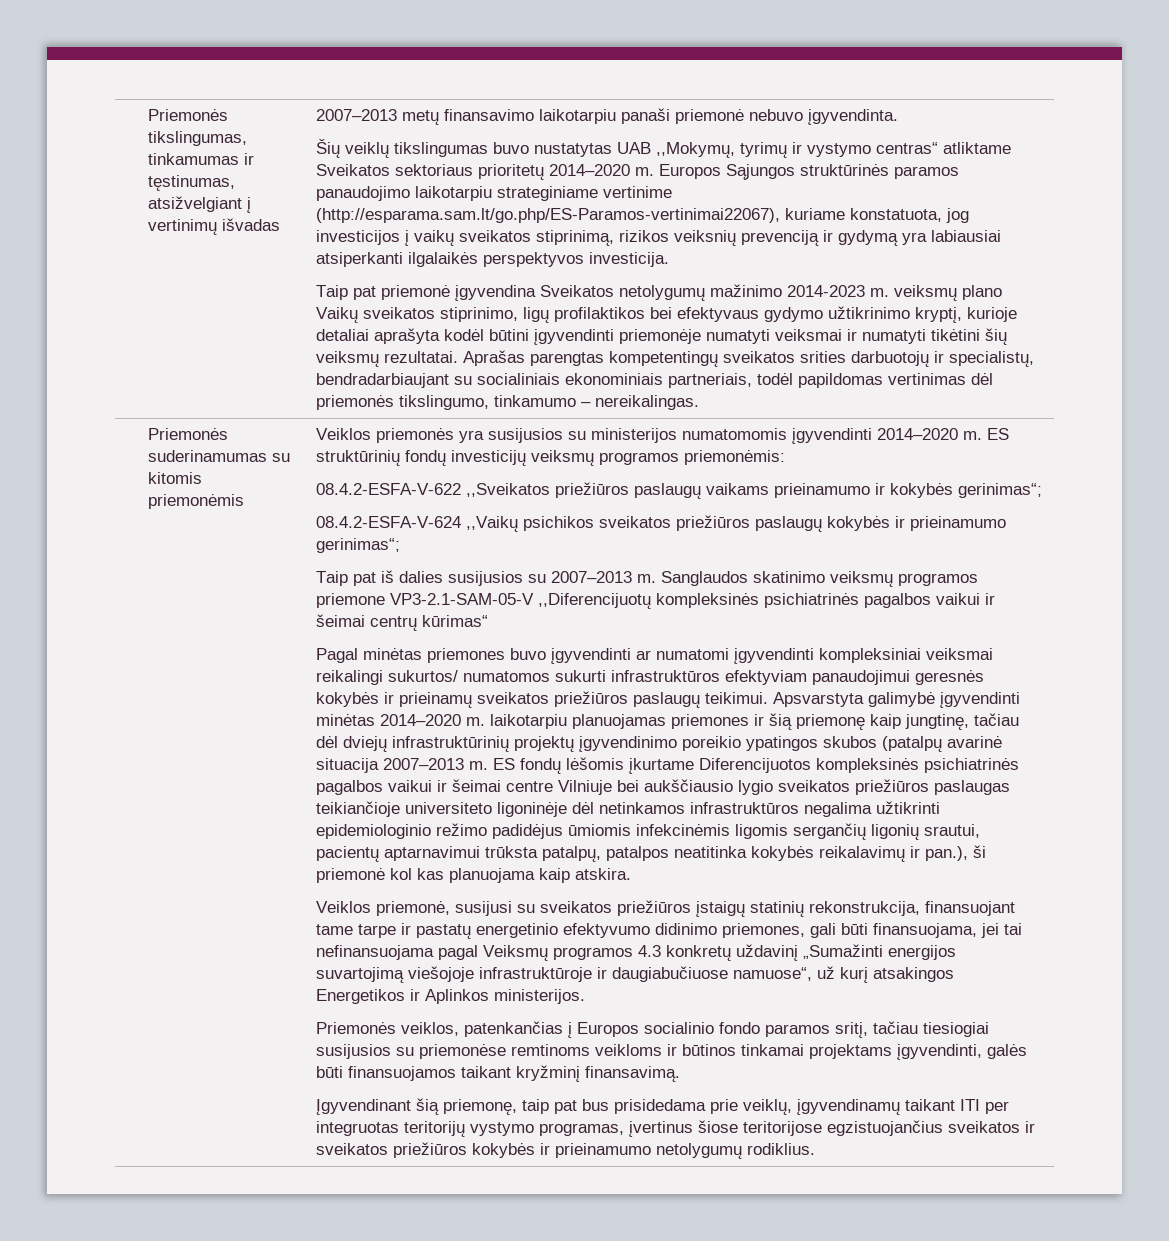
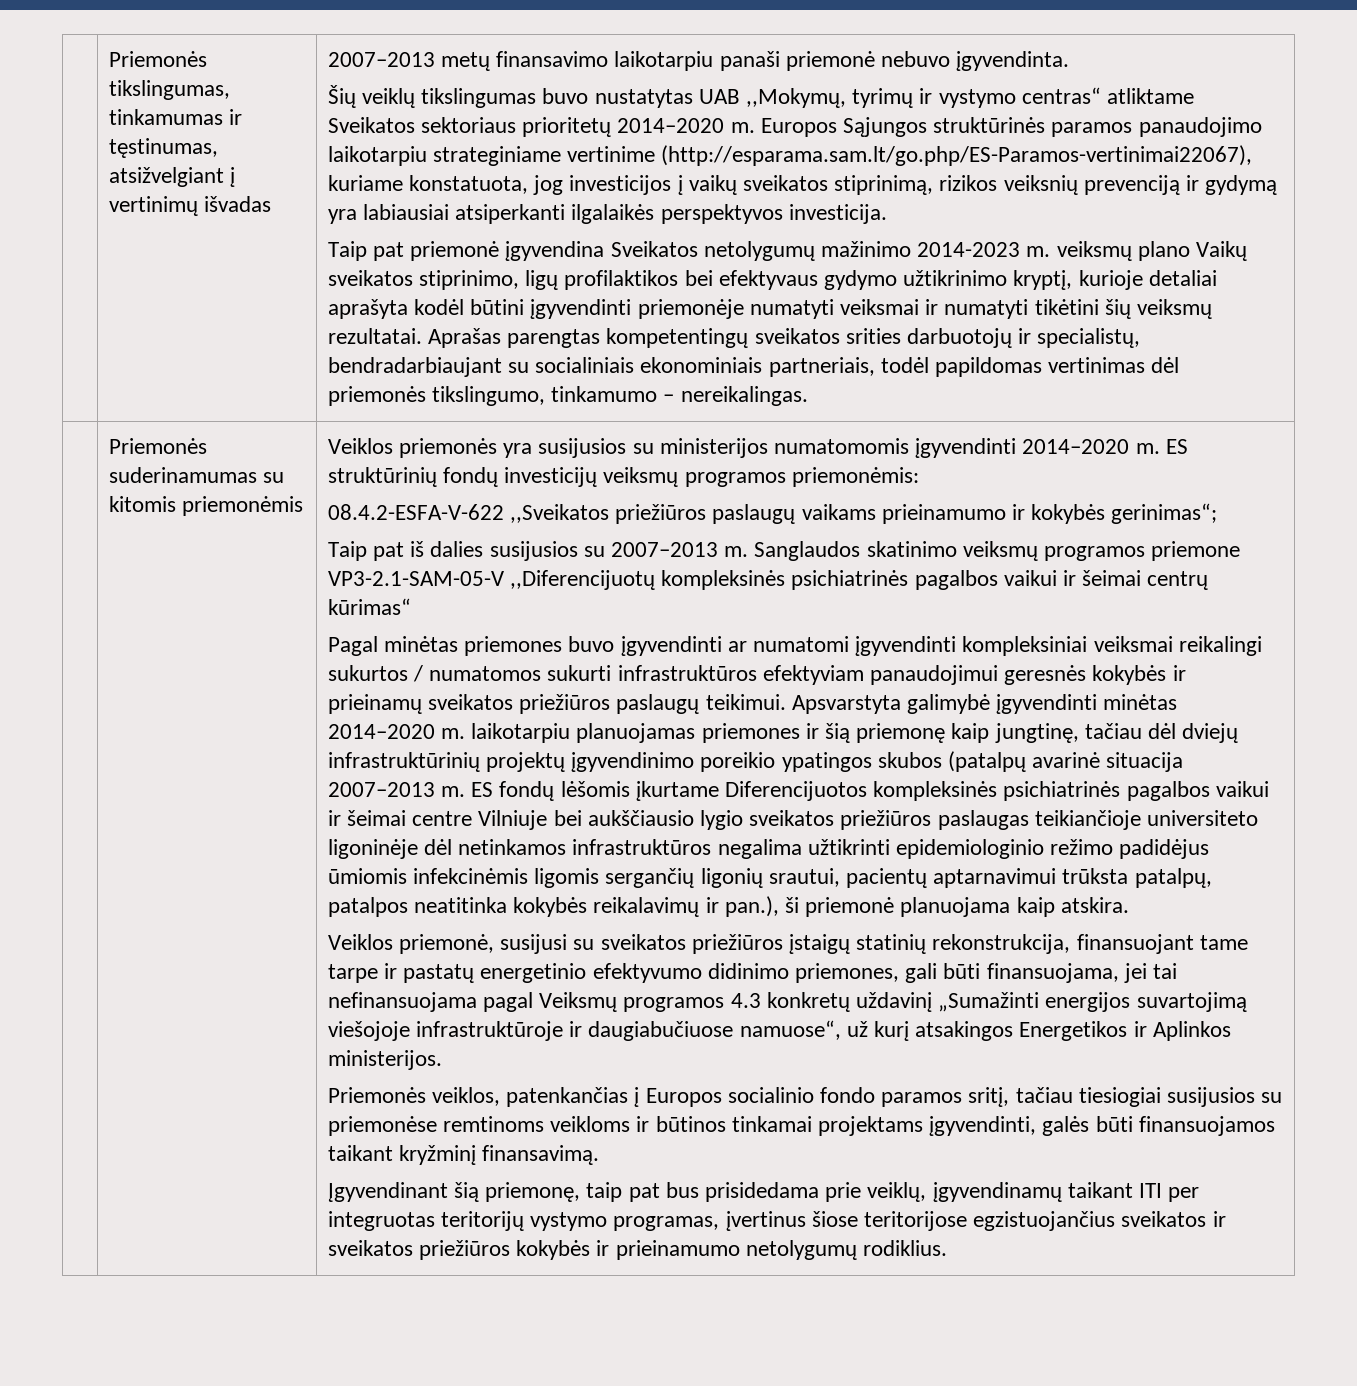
- 08.4.2-ESFA-V-624 ,,Vaikų psichikos sveikatos priežiūros paslaugų kokybės ir prieinamumo gerinimas“;
- Pagal minėtas priemones buvo įgyvendinti ar numatomi įgyvendinti kompleksiniai veiksmai reikalingi sukurtos/ numatomos sukurti infrastruktūros efektyviam panaudojimui geresnės kokybės ir prieinamų sveikatos priežiūros paslaugų teikimui.
+ Pagal minėtas priemones buvo įgyvendinti ar numatomi įgyvendinti kompleksiniai veiksmai reikalingi sukurtos / numatomos sukurti infrastruktūros efektyviam panaudojimui geresnės kokybės ir prieinamų sveikatos priežiūros paslaugų teikimui.
- ES fondų lėšomis įkurtame Diferencijuotos kompleksinės psichiatrinės pagalbos vaikui ir šeimai centre Vilniuje bei aukščiausio lygio sveikatos priežiūros paslaugas teikiančioje universiteto ligoninėje dėl netinkamos infrastruktūros negalima užtikrinti epidemiologinio režimo padidėjus ūmiomis infekcinėmis ligomis sergančių ligonių srautui, pacientų aptarnavimui trūksta patalpų, patalpos neatitinka kokybės reikalavimų ir pan.), ši priemonė kol kas planuojama kaip atskira.
+ ES fondų lėšomis įkurtame Diferencijuotos kompleksinės psichiatrinės pagalbos vaikui ir šeimai centre Vilniuje bei aukščiausio lygio sveikatos priežiūros paslaugas teikiančioje universiteto ligoninėje dėl netinkamos infrastruktūros negalima užtikrinti epidemiologinio režimo padidėjus ūmiomis infekcinėmis ligomis sergančių ligonių srautui, pacientų aptarnavimui trūksta patalpų, patalpos neatitinka kokybės reikalavimų ir pan.), ši priemonė planuojama kaip atskira.

